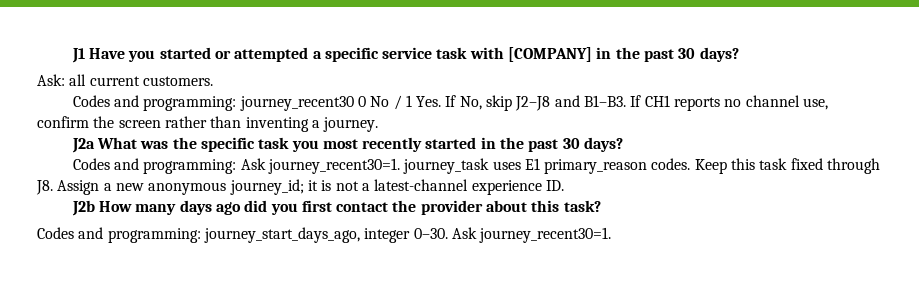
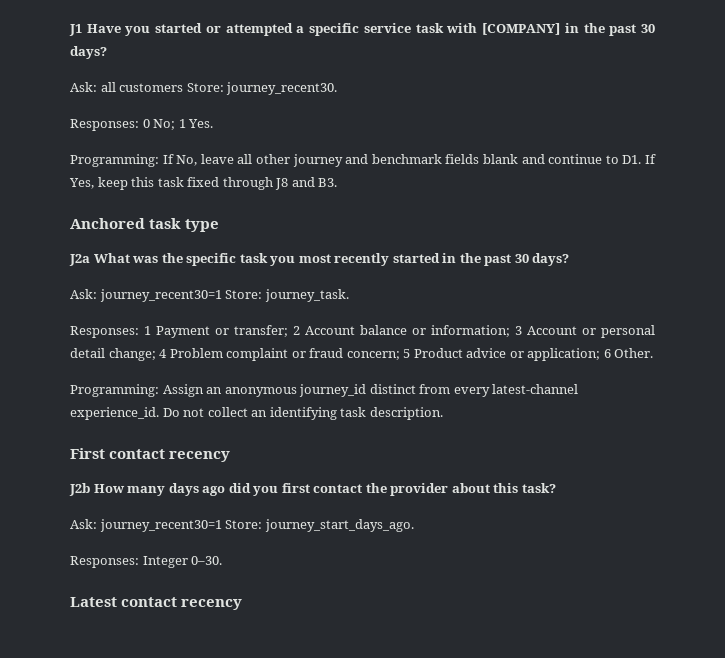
- Ask: all current customers.
- Codes and programming: journey_recent30 0 No / 1 Yes. If No, skip J2–J8 and B1–B3. If CH1 reports no channel use, confirm the screen rather than inventing a journey.
+ Ask: all customers Store: journey_recent30.
+ Responses: 0 No; 1 Yes.
+ Programming: If No, leave all other journey and benchmark fields blank and continue to D1. If Yes, keep this task fixed through J8 and B3.
+ Anchored task type
- Codes and programming: Ask journey_recent30=1. journey_task uses E1 primary_reason codes. Keep this task fixed through J8. Assign a new anonymous journey_id; it is not a latest-channel experience ID.
+ Ask: journey_recent30=1 Store: journey_task.
+ Responses: 1 Payment or transfer; 2 Account balance or information; 3 Account or personal detail change; 4 Problem complaint or fraud concern; 5 Product advice or application; 6 Other.
+ Programming: Assign an anonymous journey_id distinct from every latest-channel experience_id. Do not collect an identifying task description.
+ First contact recency
- Codes and programming: journey_start_days_ago, integer 0–30. Ask journey_recent30=1.
+ Ask: journey_recent30=1 Store: journey_start_days_ago.
+ Responses: Integer 0–30.
+ Latest contact recency

